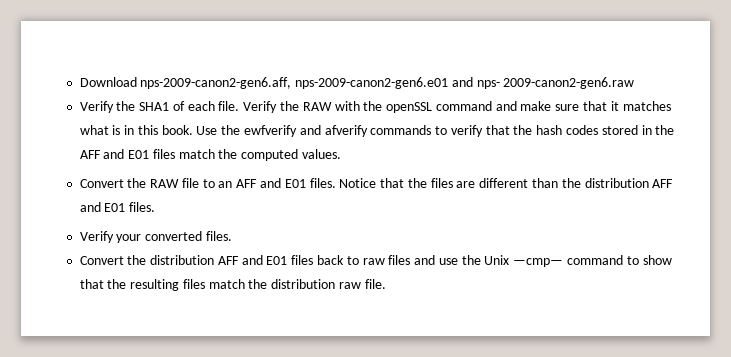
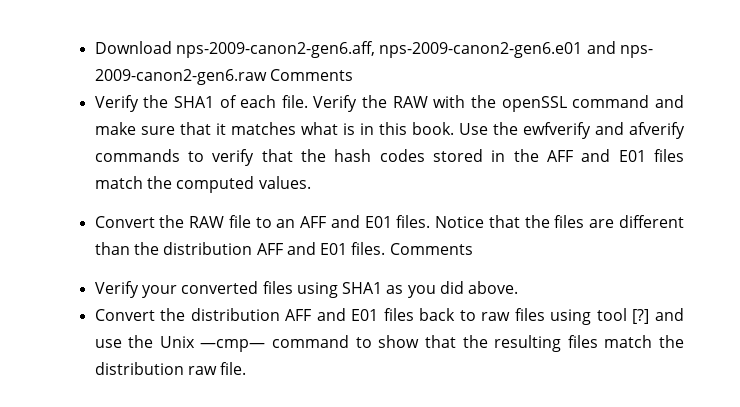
- Download nps-2009-canon2-gen6.aff, nps-2009-canon2-gen6.e01 and nps- 2009-canon2-gen6.raw
+ Download nps-2009-canon2-gen6.aff, nps-2009-canon2-gen6.e01 and nps- 2009-canon2-gen6.raw Comments
- Notice that the files are different than the distribution AFF and E01 files.
+ Notice that the files are different than the distribution AFF and E01 files. Comments
- Verify your converted files.
+ Verify your converted files using SHA1 as you did above.
- Convert the distribution AFF and E01 files back to raw files and use the Unix —cmp— command to show that the resulting files match the distribution raw file.
+ Convert the distribution AFF and E01 files back to raw files using tool [?] and use the Unix —cmp— command to show that the resulting files match the distribution raw file.

